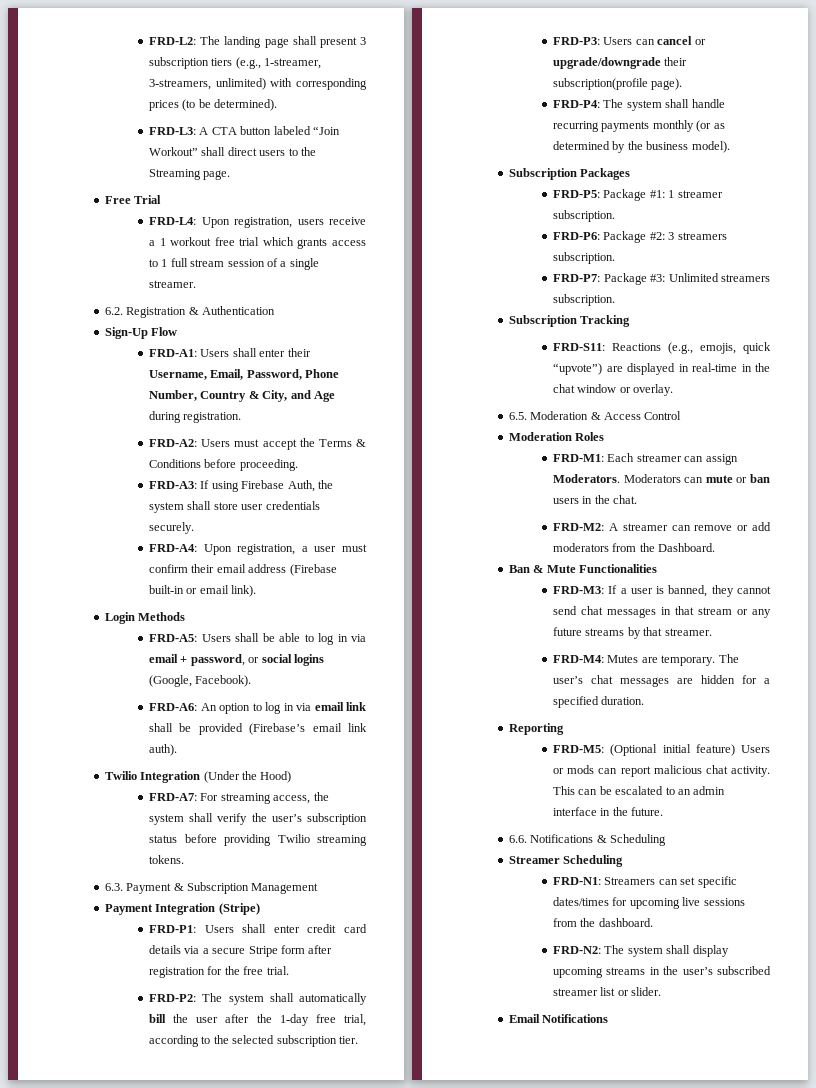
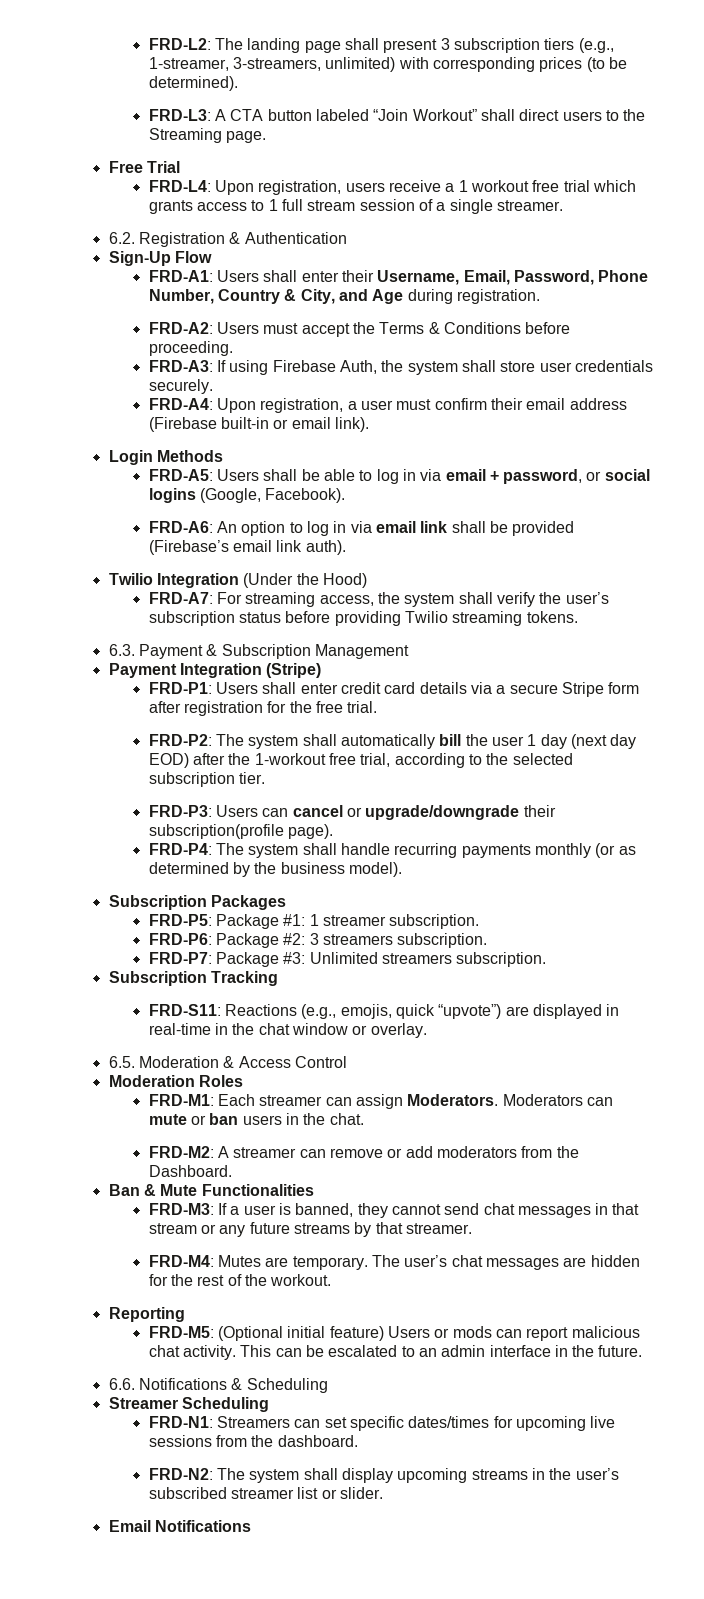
- FRD-P2: The system shall automatically bill the user after the 1-day free trial, according to the selected subscription tier.
+ FRD-P2: The system shall automatically bill the user 1 day (next day EOD) after the 1-workout free trial, according to the selected subscription tier.
- The user’s chat messages are hidden for a specified duration.
+ The user’s chat messages are hidden for the rest of the workout.

